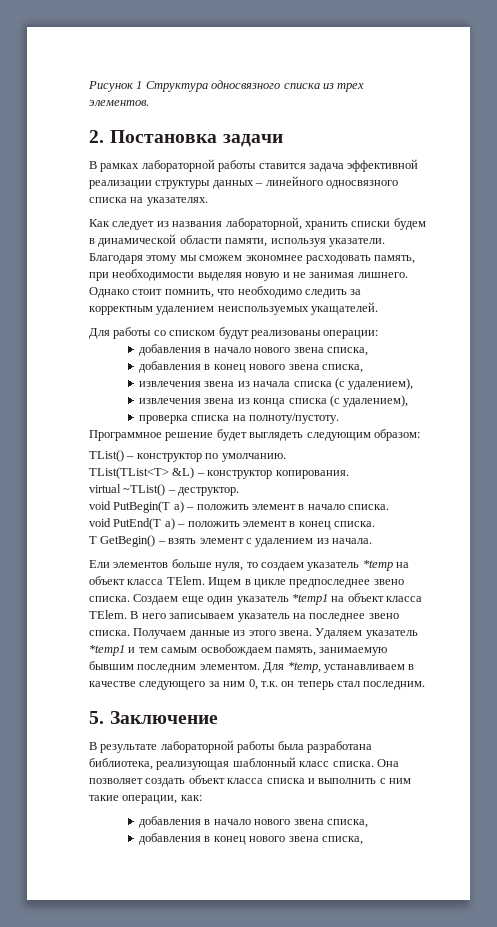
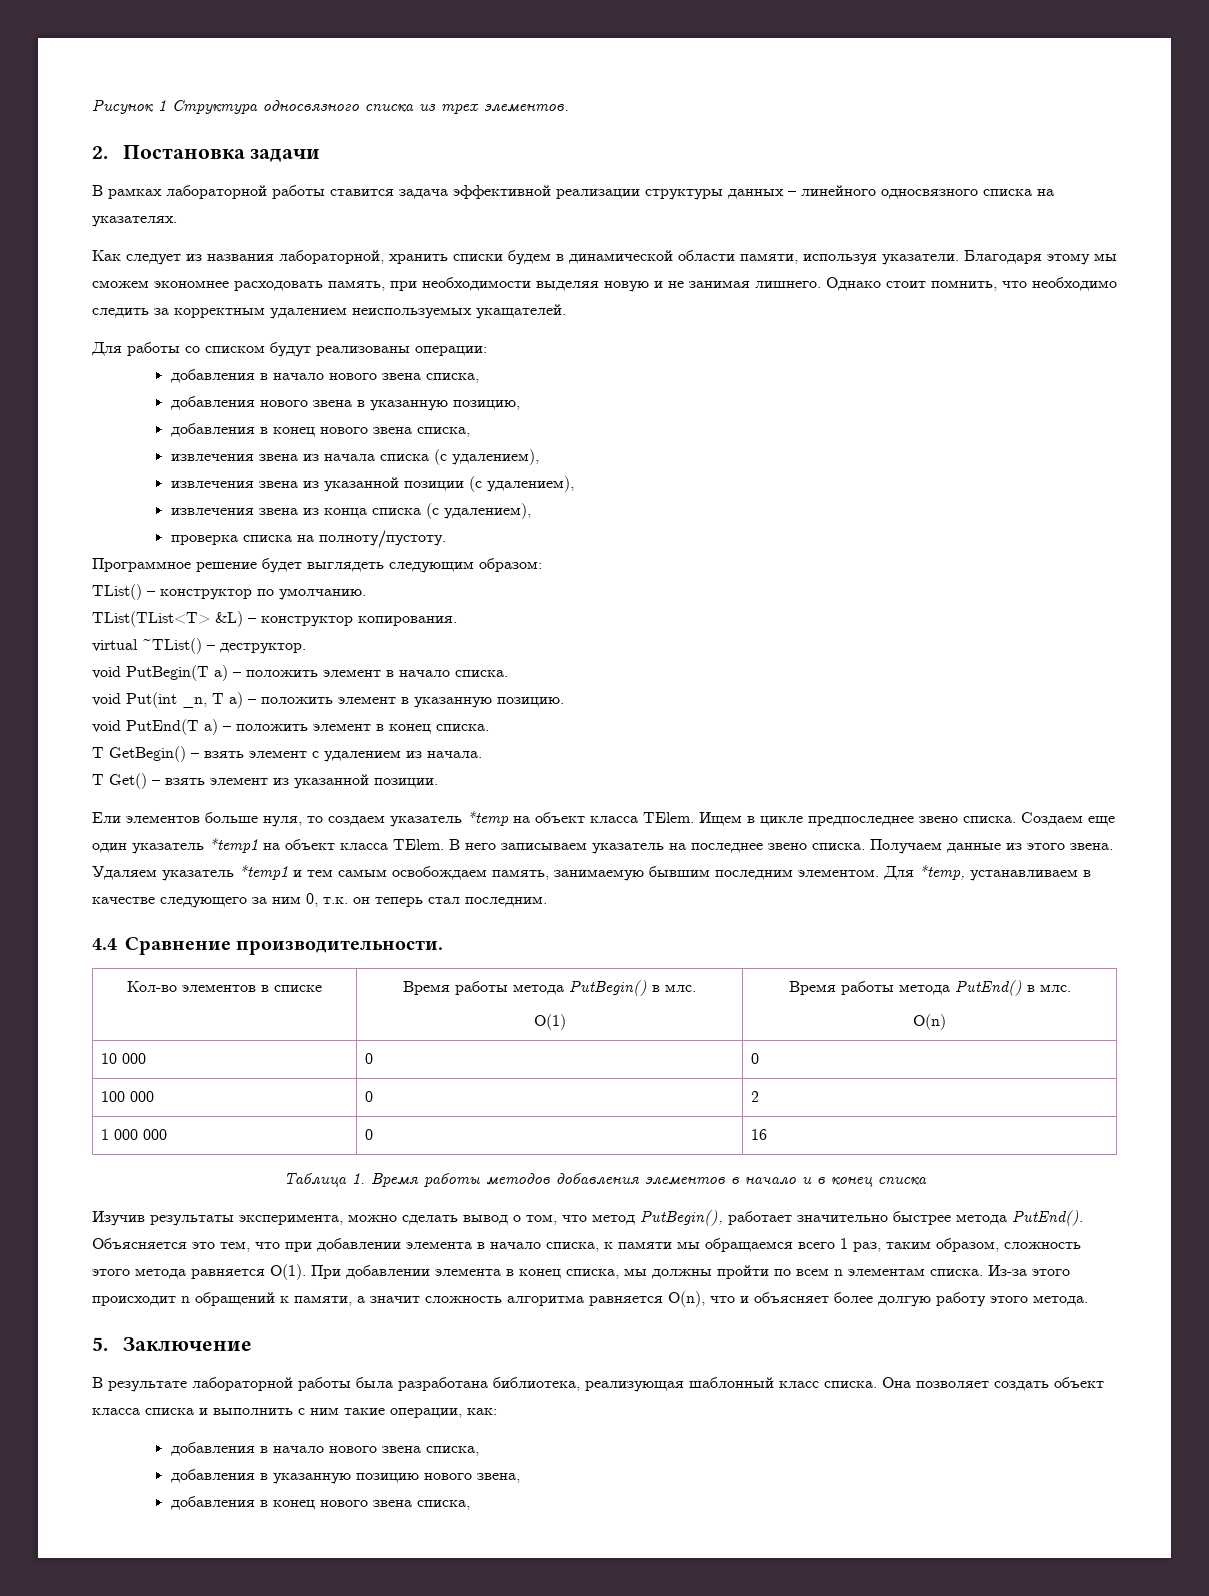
+ добавления нового звена в указанную позицию,
+ извлечения звена из указанной позиции (с удалением),
+ void Put(int _n, T a) – положить элемент в указанную позицию.
+ T Get() – взять элемент из указанной позиции.
+ 4.4 Сравнение производительности.
+ Кол-во элементов в списке | Время работы метода PutBegin() в млс.
+ O(1) | Время работы метода PutEnd() в млс.
+ O(n)
+ 10 000 | 0 | 0
+ 100 000 | 0 | 2
+ 1 000 000 | 0 | 16
+ Таблица 1. Время работы методов добавления элементов в начало и в конец списка
+ Изучив результаты эксперимента, можно сделать вывод о том, что метод PutBegin(), работает значительно быстрее метода PutEnd(). Объясняется это тем, что при добавлении элемента в начало списка, к памяти мы обращаемся всего 1 раз, таким образом, сложность этого метода равняется O(1). При добавлении элемента в конец списка, мы должны пройти по всем n элементам списка. Из-за этого происходит n обращений к памяти, а значит сложность алгоритма равняется O(n), что и объясняет более долгую работу этого метода.
+ добавления в указанную позицию нового звена,

